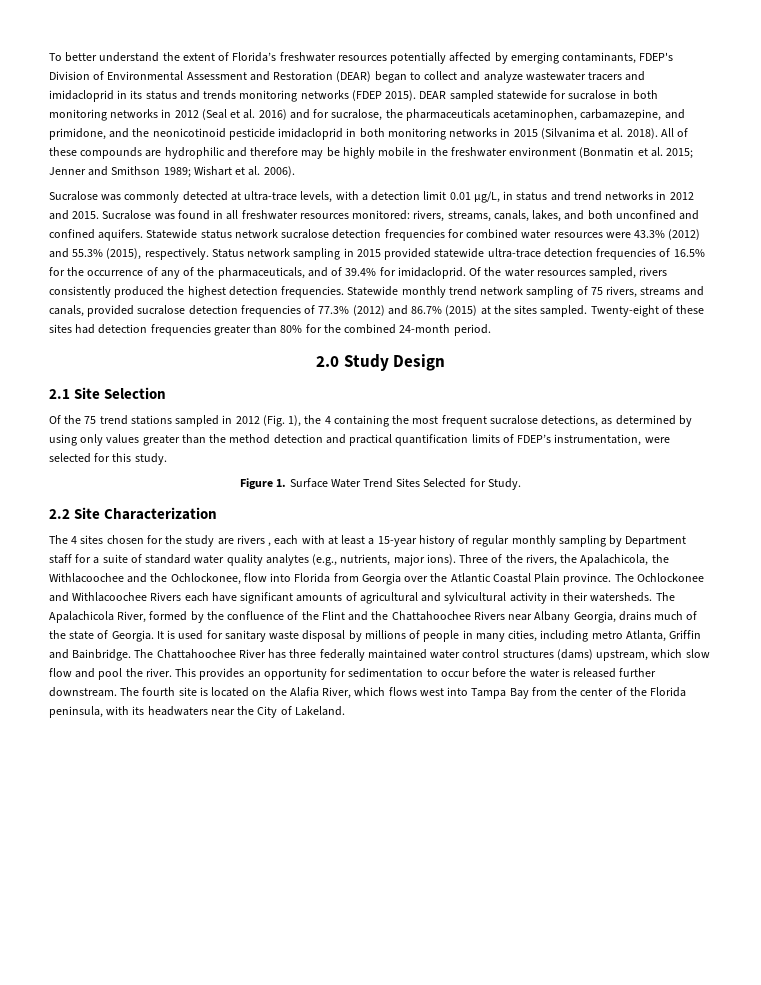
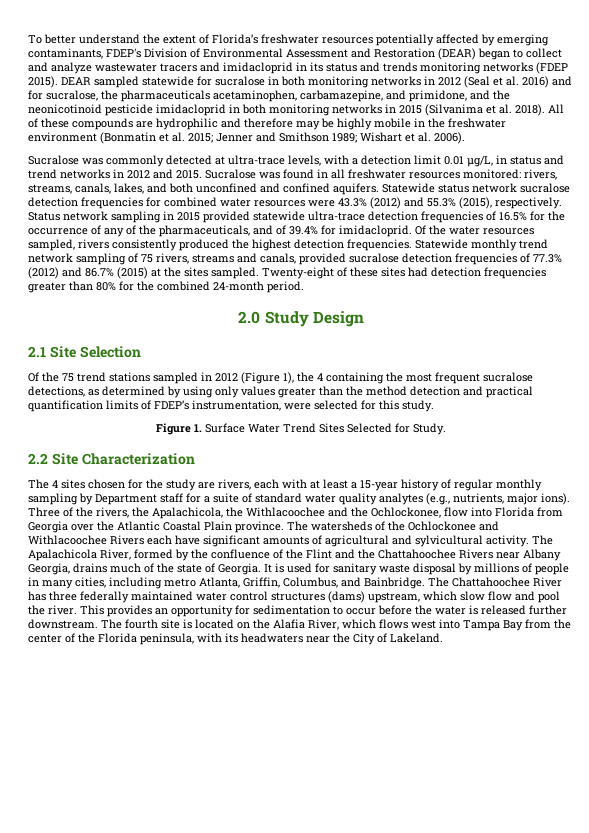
- Of the 75 trend stations sampled in 2012 (Fig. 1), the 4 containing the most frequent sucralose detections, as determined by using only values greater than the method detection and practical quantification limits of FDEP’s instrumentation, were selected for this study.
+ Of the 75 trend stations sampled in 2012 (Figure 1), the 4 containing the most frequent sucralose detections, as determined by using only values greater than the method detection and practical quantification limits of FDEP’s instrumentation, were selected for this study.
- The 4 sites chosen for the study are rivers , each with at least a 15-year history of regular monthly sampling by Department staff for a suite of standard water quality analytes (e.g., nutrients, major ions).
+ The 4 sites chosen for the study are rivers, each with at least a 15-year history of regular monthly sampling by Department staff for a suite of standard water quality analytes (e.g., nutrients, major ions).
- The Ochlockonee and Withlacoochee Rivers each have significant amounts of agricultural and sylvicultural activity in their watersheds.
+ The watersheds of the Ochlockonee and Withlacoochee Rivers each have significant amounts of agricultural and sylvicultural activity.
- It is used for sanitary waste disposal by millions of people in many cities, including metro Atlanta, Griffin and Bainbridge.
+ It is used for sanitary waste disposal by millions of people in many cities, including metro Atlanta, Griffin, Columbus, and Bainbridge.

